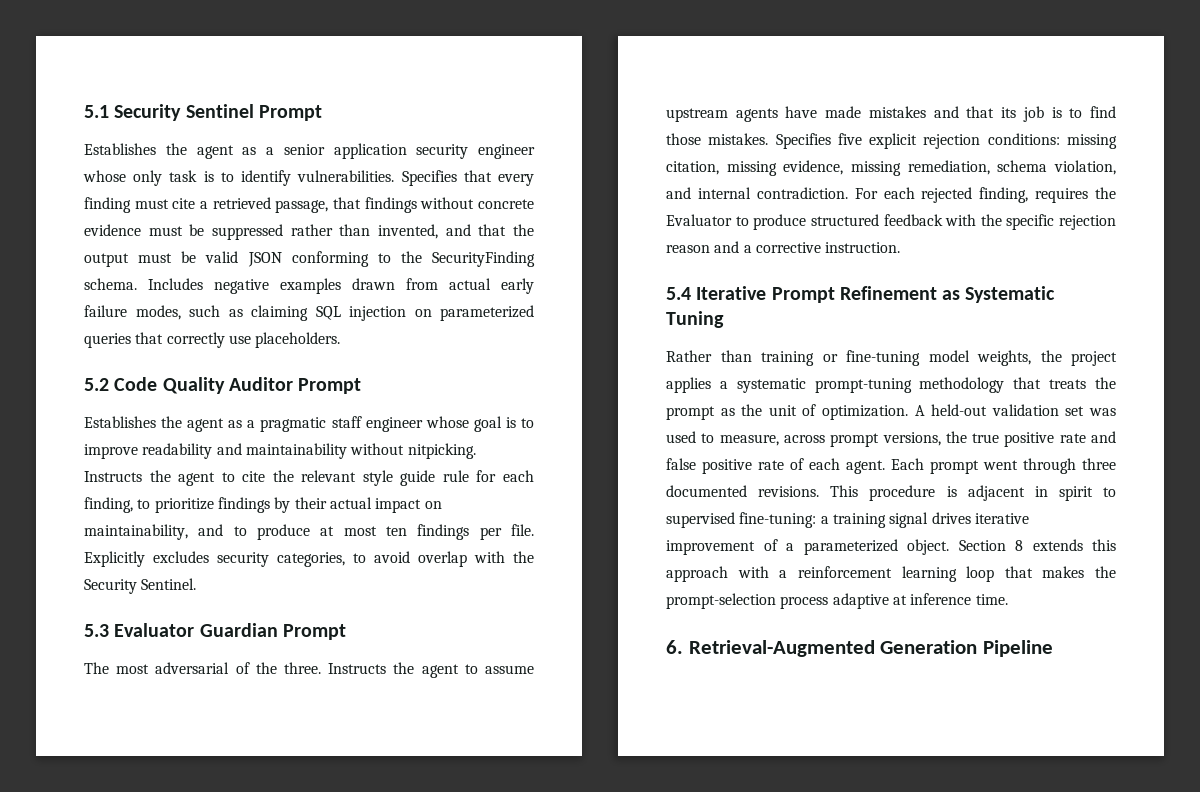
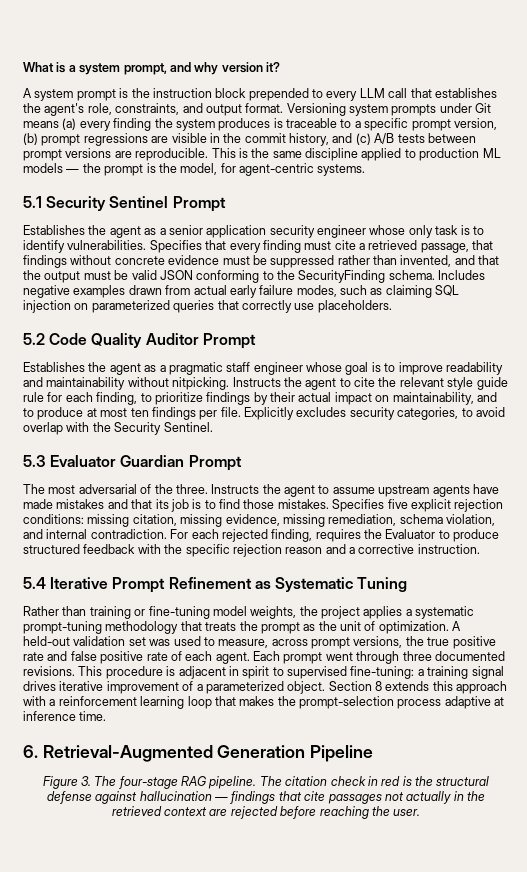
+ What is a system prompt, and why version it?
+ A system prompt is the instruction block prepended to every LLM call that establishes the agent's role, constraints, and output format. Versioning system prompts under Git means (a) every finding the system produces is traceable to a specific prompt version, (b) prompt regressions are visible in the commit history, and (c) A/B tests between prompt versions are reproducible. This is the same discipline applied to production ML models — the prompt is the model, for agent-centric systems.
+ Figure 3. The four-stage RAG pipeline. The citation check in red is the structural defense against hallucination — findings that cite passages not actually in the retrieved context are rejected before reaching the user.

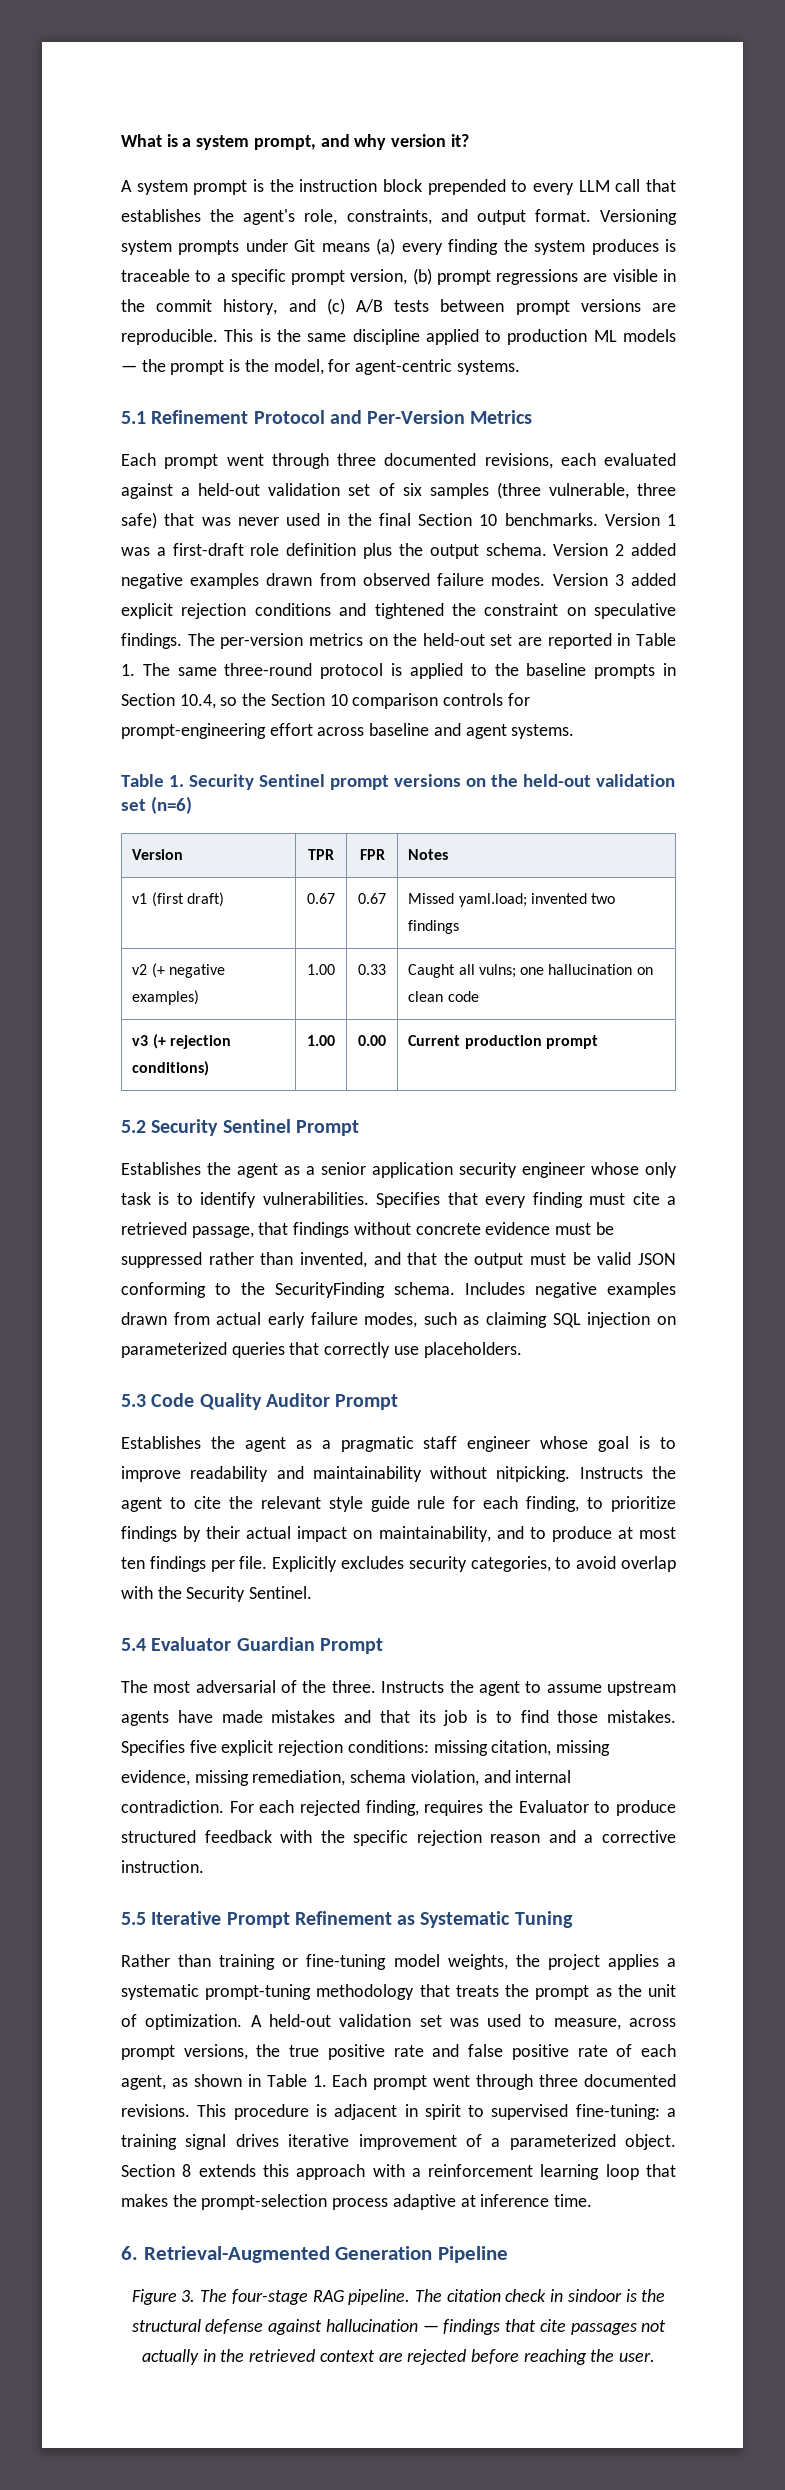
- 5.1 Security Sentinel Prompt
+ 5.1 Refinement Protocol and Per-Version Metrics
+ Each prompt went through three documented revisions, each evaluated against a held-out validation set of six samples (three vulnerable, three safe) that was never used in the final Section 10 benchmarks. Version 1 was a first-draft role definition plus the output schema. Version 2 added negative examples drawn from observed failure modes. Version 3 added explicit rejection conditions and tightened the constraint on speculative findings. The per-version metrics on the held-out set are reported in Table 1. The same three-round protocol is applied to the baseline prompts in Section 10.4, so the Section 10 comparison controls for prompt-engineering effort across baseline and agent systems.
+ Table 1. Security Sentinel prompt versions on the held-out validation set (n=6)
+ Version | TPR | FPR | Notes
+ v1 (first draft) | 0.67 | 0.67 | Missed yaml.load; invented two findings
+ v2 (+ negative examples) | 1.00 | 0.33 | Caught all vulns; one hallucination on clean code
+ v3 (+ rejection conditions) | 1.00 | 0.00 | Current production prompt
+ 5.2 Security Sentinel Prompt
- 5.2 Code Quality Auditor Prompt
+ 5.3 Code Quality Auditor Prompt
- 5.3 Evaluator Guardian Prompt
+ 5.4 Evaluator Guardian Prompt
- 5.4 Iterative Prompt Refinement as Systematic Tuning
+ 5.5 Iterative Prompt Refinement as Systematic Tuning
- A held-out validation set was used to measure, across prompt versions, the true positive rate and false positive rate of each agent. Each prompt went through three documented revisions.
+ A held-out validation set was used to measure, across prompt versions, the true positive rate and false positive rate of each agent, as shown in Table 1. Each prompt went through three documented revisions.
- The citation check in red is the structural defense against hallucination — findings that cite passages not actually in the retrieved context are rejected before reaching the user.
+ The citation check in sindoor is the structural defense against hallucination — findings that cite passages not actually in the retrieved context are rejected before reaching the user.

